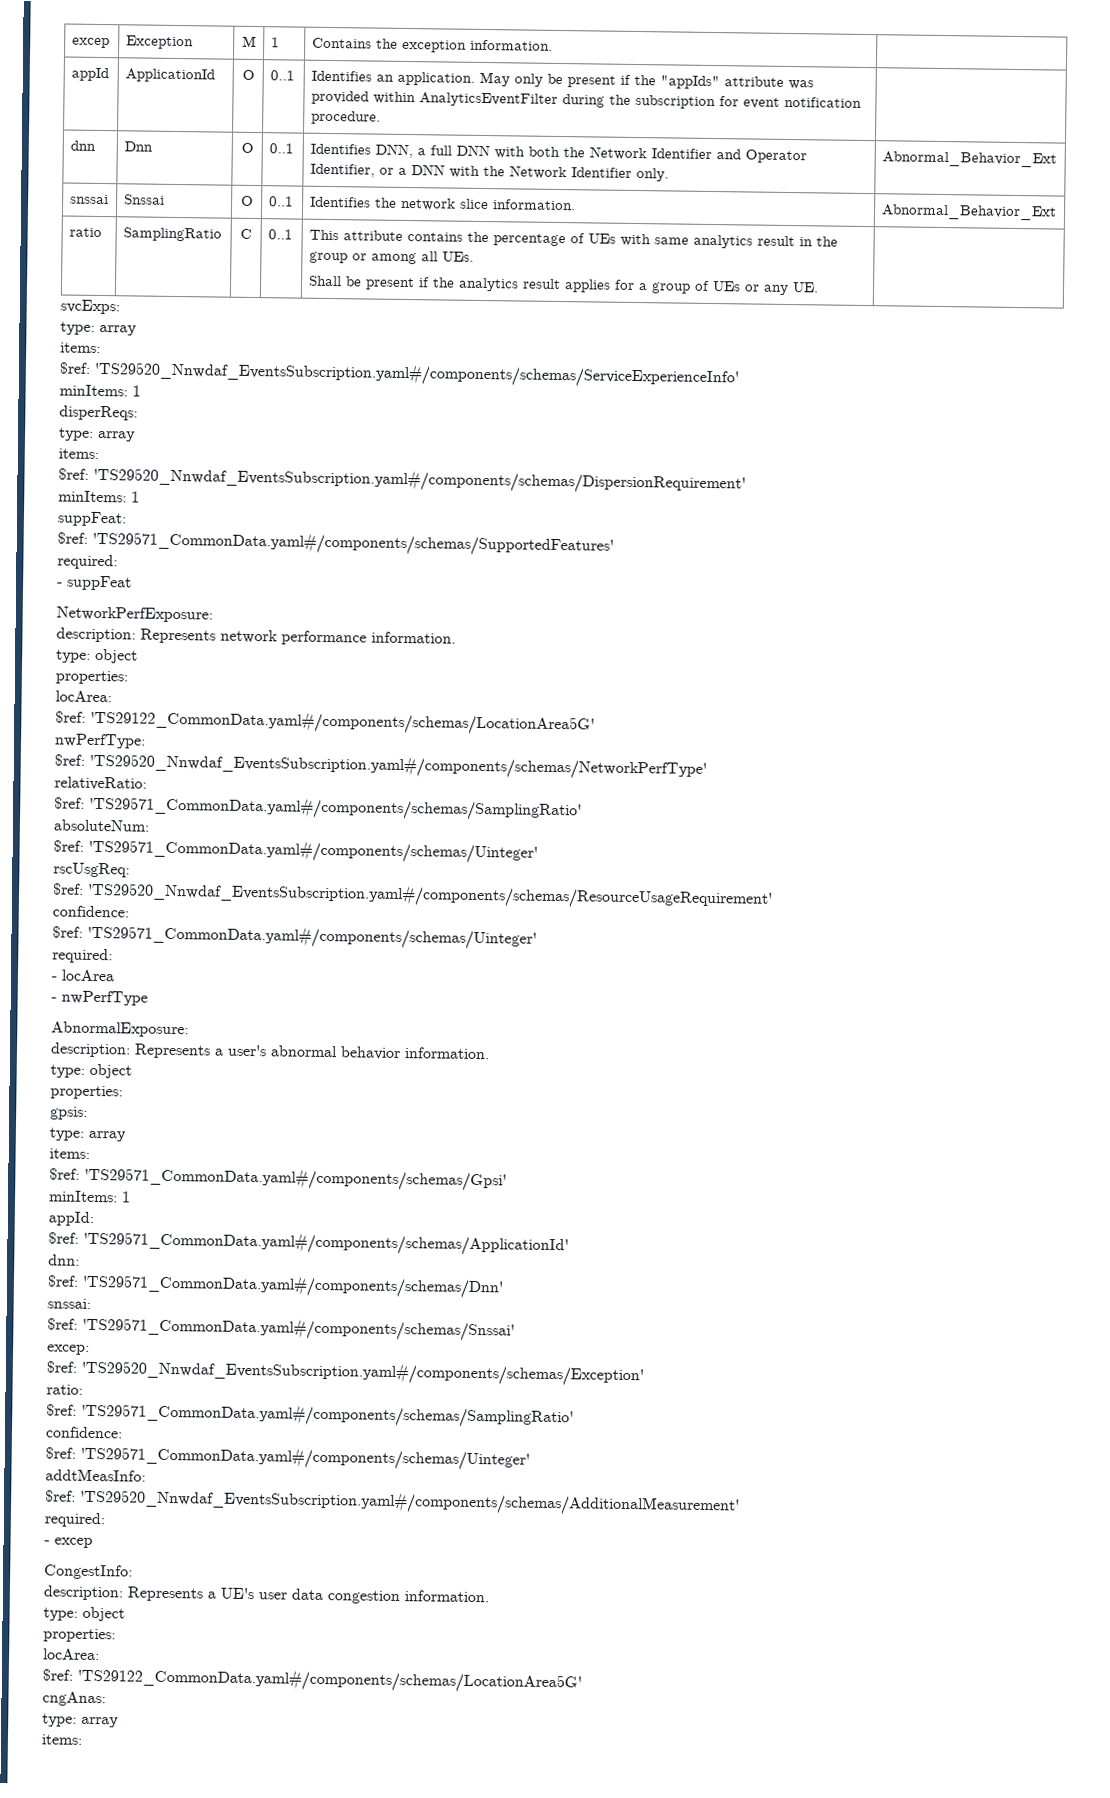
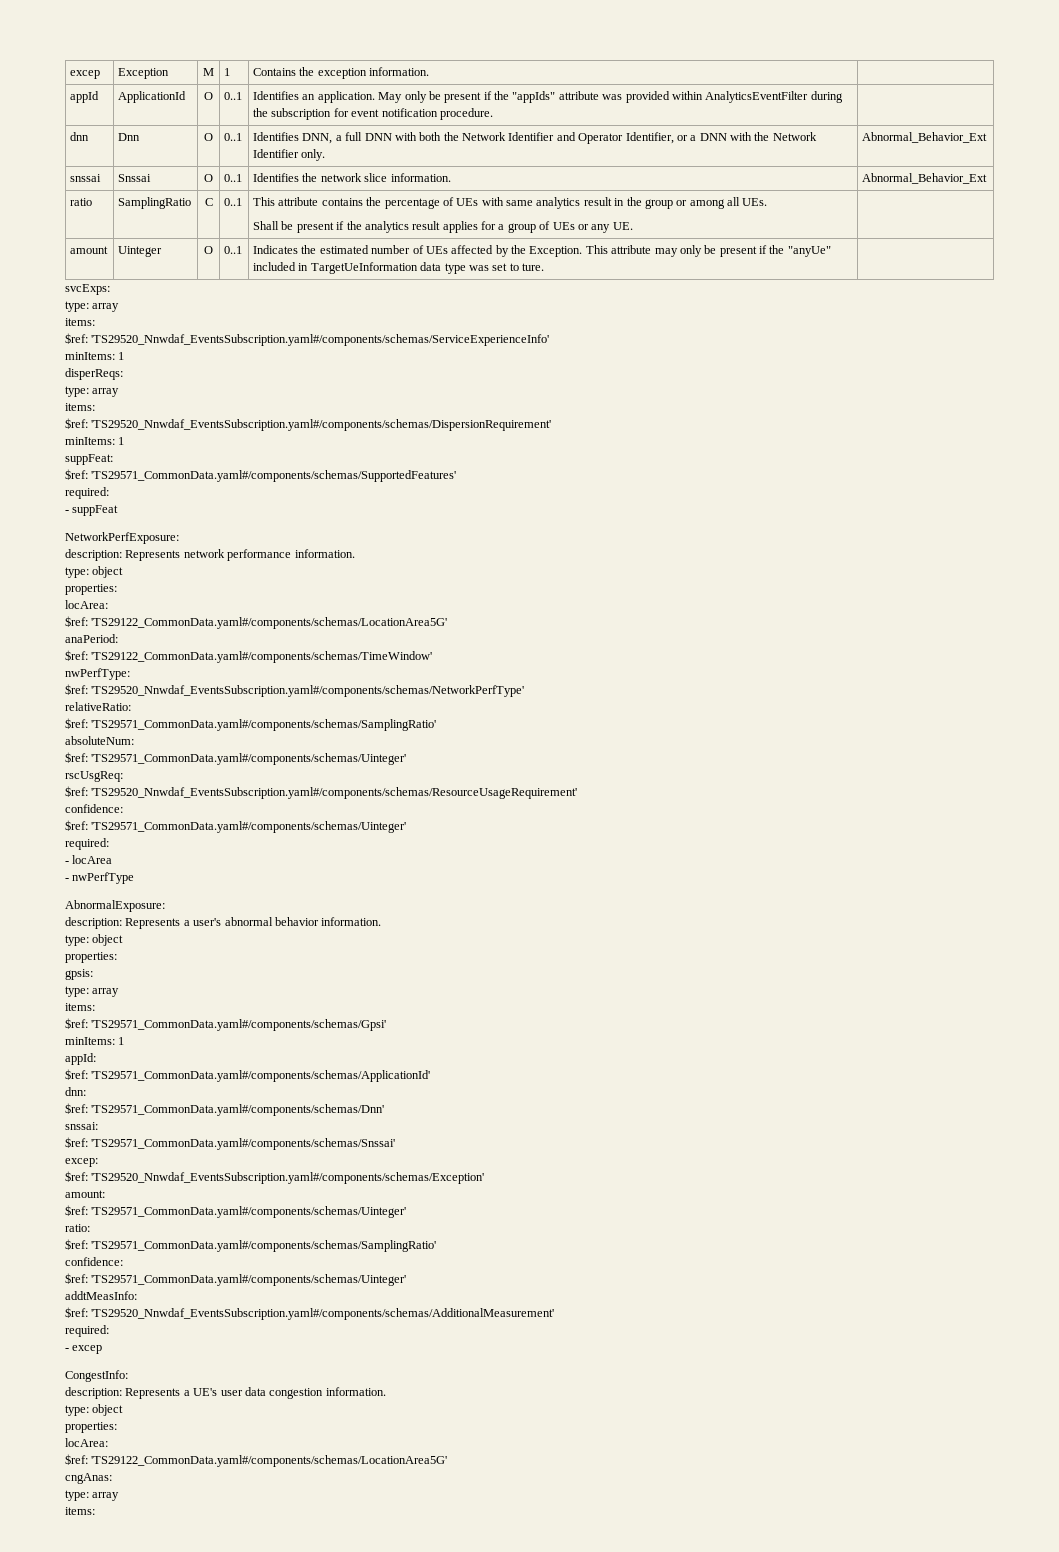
+ amount | Uinteger | O | 0..1 | Indicates the estimated number of UEs affected by the Exception. This attribute may only be present if the "anyUe" included in TargetUeInformation data type was set to ture. |
+ anaPeriod:
+ $ref: 'TS29122_CommonData.yaml#/components/schemas/TimeWindow'
+ amount:
+ $ref: 'TS29571_CommonData.yaml#/components/schemas/Uinteger'

